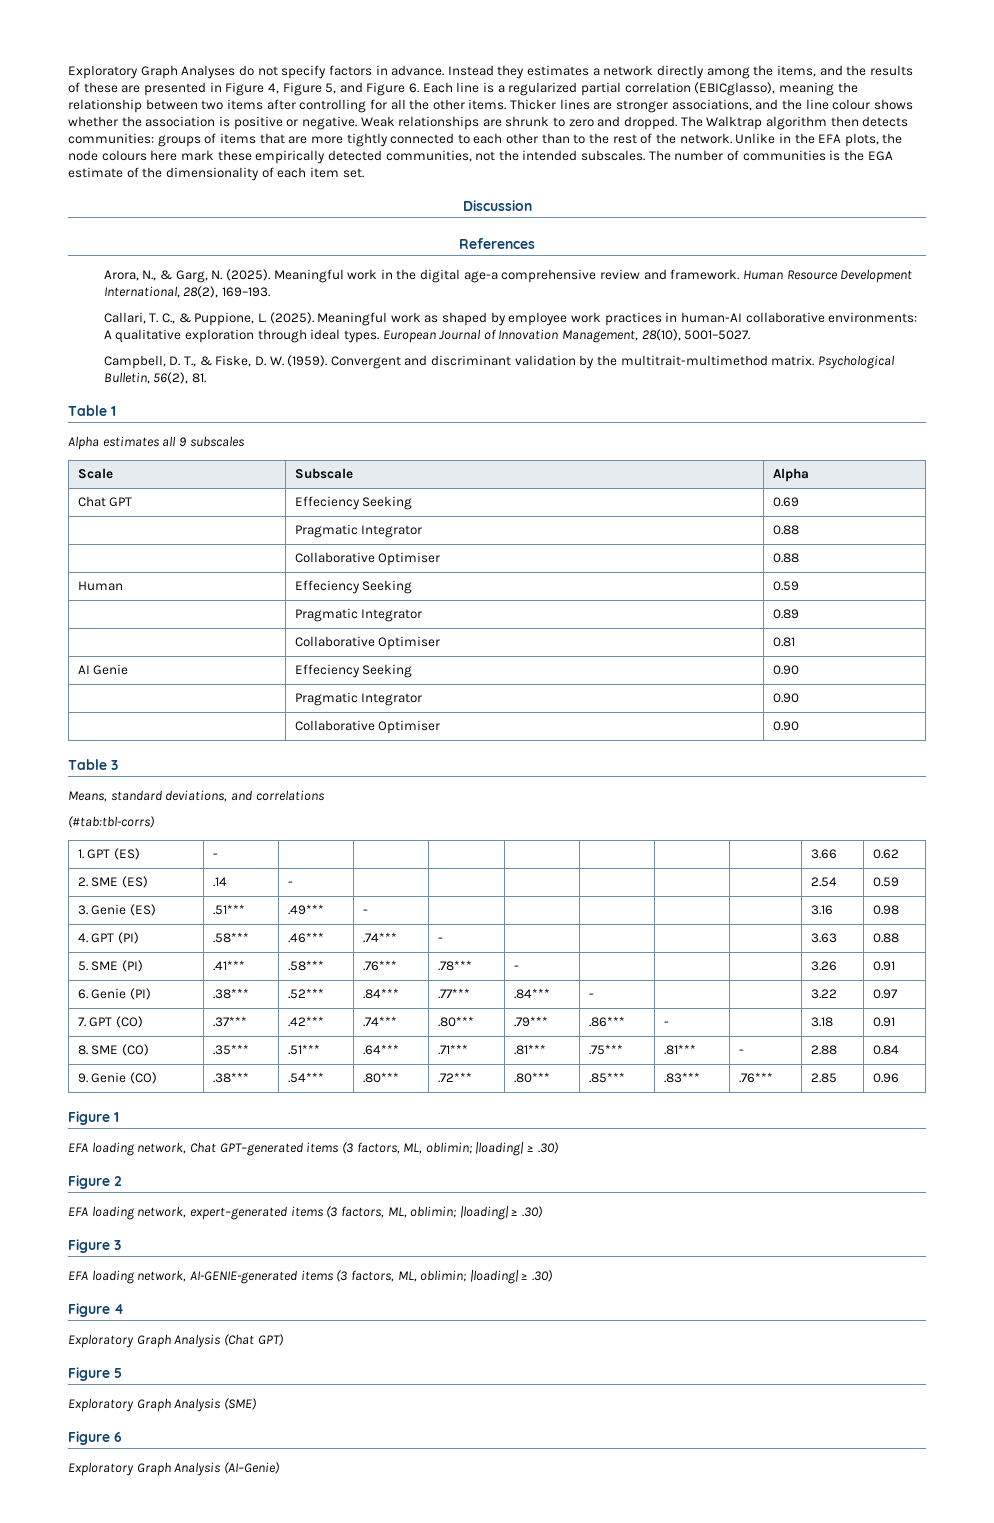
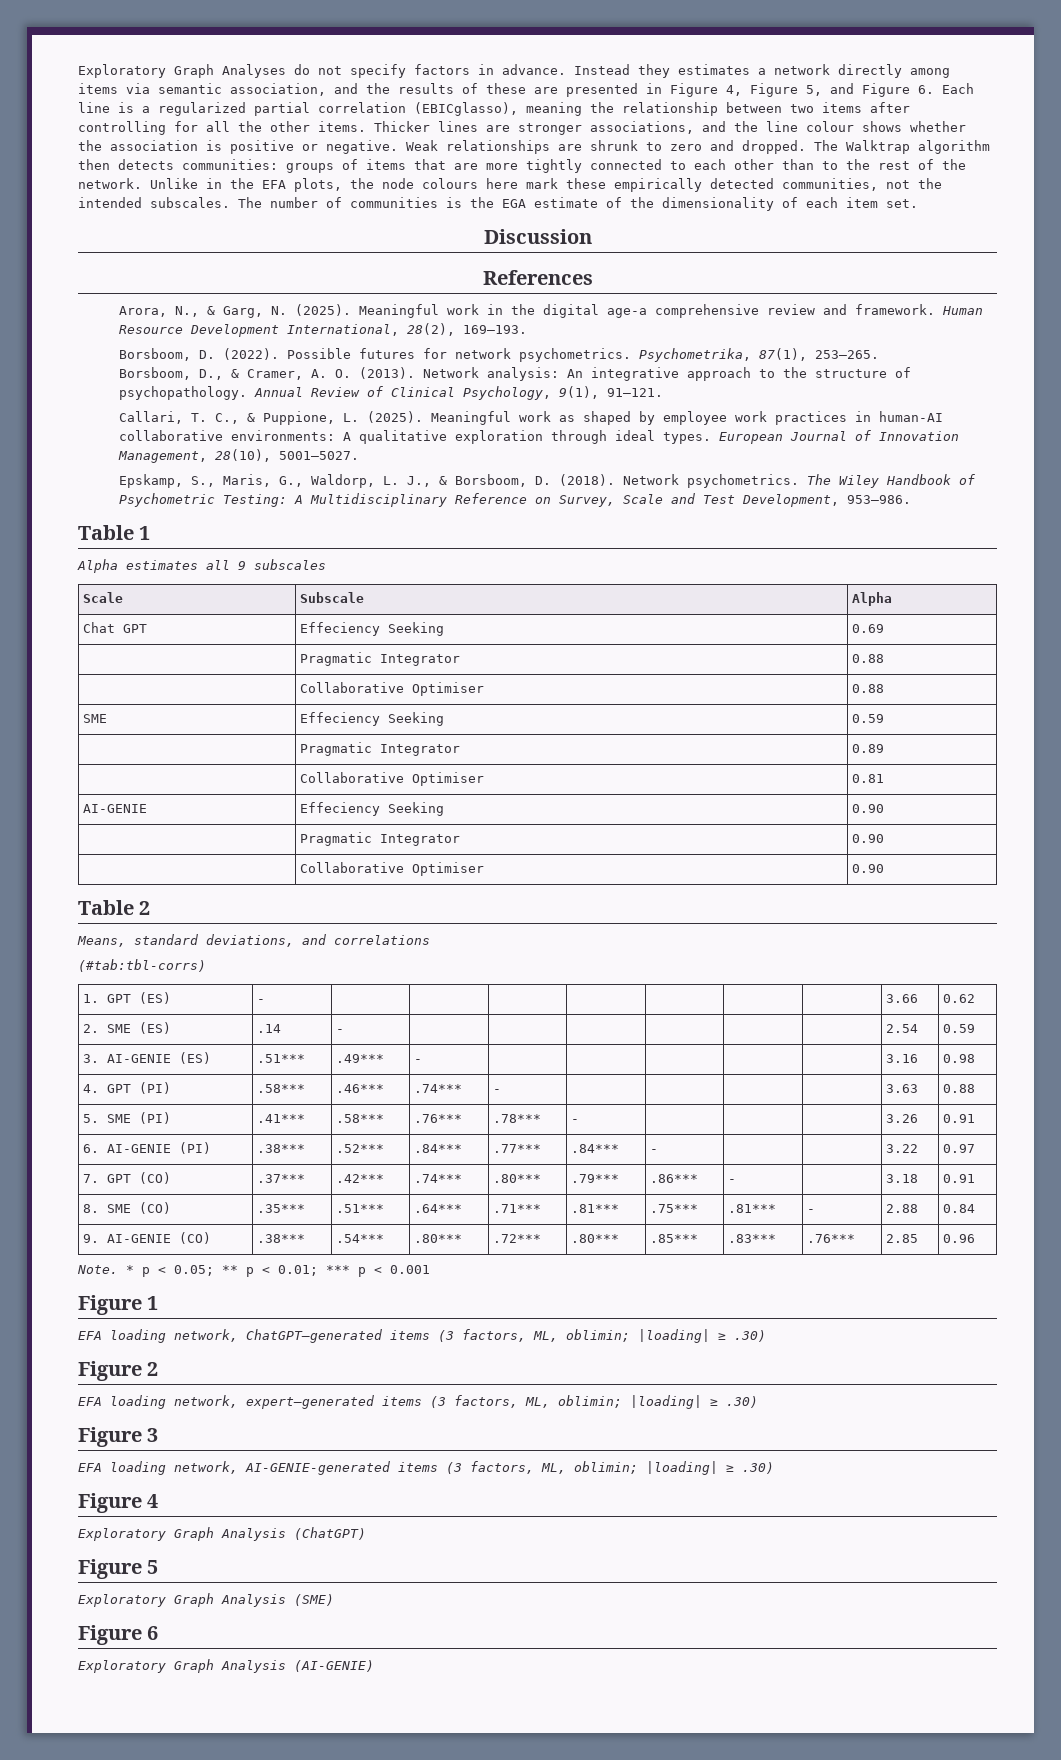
- Instead they estimates a network directly among the items, and the results of these are presented in Figure 4, Figure 5, and Figure 6. Each line is a regularized partial correlation (EBICglasso), meaning the relationship between two items after controlling for all the other items.
+ Instead they estimates a network directly among items via semantic association, and the results of these are presented in Figure 4, Figure 5, and Figure 6. Each line is a regularized partial correlation (EBICglasso), meaning the relationship between two items after controlling for all the other items.
+ Borsboom, D. (2022). Possible futures for network psychometrics. Psychometrika, 87(1), 253–265.
+ Borsboom, D., & Cramer, A. O. (2013). Network analysis: An integrative approach to the structure of psychopathology. Annual Review of Clinical Psychology, 9(1), 91–121.
- Campbell, D. T., & Fiske, D. W. (1959). Convergent and discriminant validation by the multitrait-multimethod matrix. Psychological Bulletin, 56(2), 81.
+ Epskamp, S., Maris, G., Waldorp, L. J., & Borsboom, D. (2018). Network psychometrics. The Wiley Handbook of Psychometric Testing: A Multidisciplinary Reference on Survey, Scale and Test Development, 953–986.
- Human | Effeciency Seeking | 0.59
+ SME | Effeciency Seeking | 0.59
- AI Genie | Effeciency Seeking | 0.90
+ AI-GENIE | Effeciency Seeking | 0.90
- Table 3
+ Table 2
- 3. Genie (ES) | .51*** | .49*** | - | | | | | | 3.16 | 0.98
+ 3. AI-GENIE (ES) | .51*** | .49*** | - | | | | | | 3.16 | 0.98
- 6. Genie (PI) | .38*** | .52*** | .84*** | .77*** | .84*** | - | | | 3.22 | 0.97
+ 6. AI-GENIE (PI) | .38*** | .52*** | .84*** | .77*** | .84*** | - | | | 3.22 | 0.97
- 9. Genie (CO) | .38*** | .54*** | .80*** | .72*** | .80*** | .85*** | .83*** | .76*** | 2.85 | 0.96
+ 9. AI-GENIE (CO) | .38*** | .54*** | .80*** | .72*** | .80*** | .85*** | .83*** | .76*** | 2.85 | 0.96
+ Note. * p < 0.05; ** p < 0.01; *** p < 0.001
- EFA loading network, Chat GPT–generated items (3 factors, ML, oblimin; |loading| ≥ .30)
+ EFA loading network, ChatGPT–generated items (3 factors, ML, oblimin; |loading| ≥ .30)
- Exploratory Graph Analysis (Chat GPT)
+ Exploratory Graph Analysis (ChatGPT)
- Exploratory Graph Analysis (AI–Genie)
+ Exploratory Graph Analysis (AI-GENIE)

